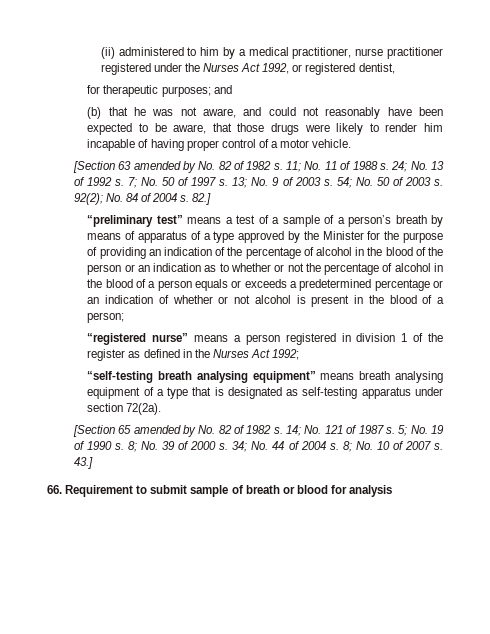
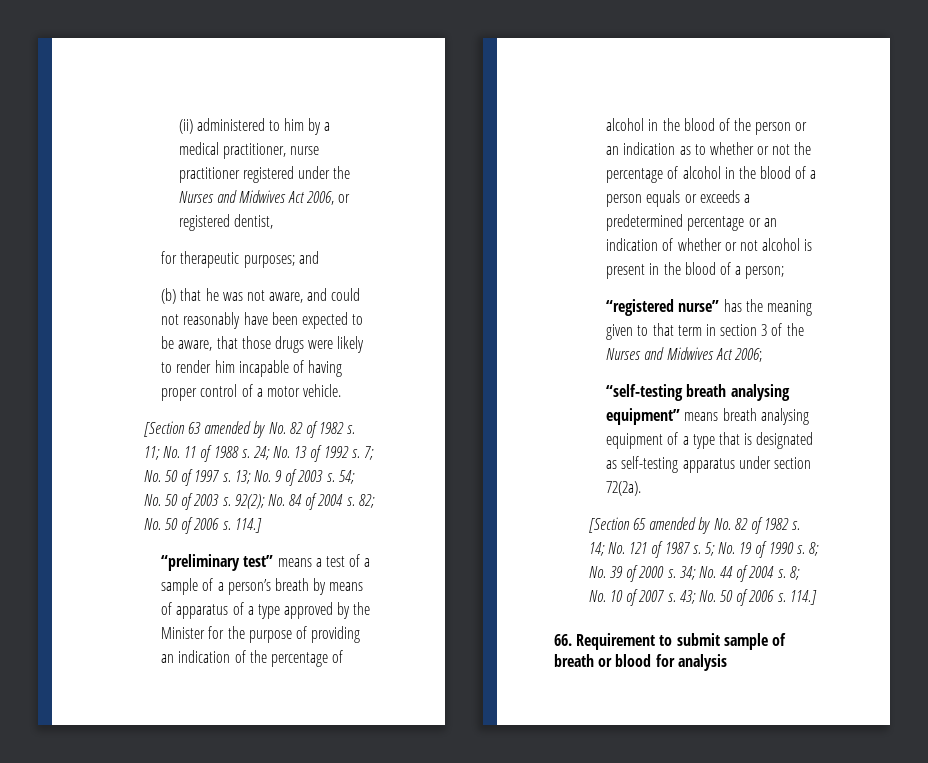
- (ii) administered to him by a medical practitioner, nurse practitioner registered under the Nurses Act 1992, or registered dentist,
+ (ii) administered to him by a medical practitioner, nurse practitioner registered under the Nurses and Midwives Act 2006, or registered dentist,
- 82.]
+ 82; No. 50 of 2006 s. 114.]
- “registered nurse” means a person registered in division 1 of the register as defined in the Nurses Act 1992;
+ “registered nurse” has the meaning given to that term in section 3 of the Nurses and Midwives Act 2006;
- 43.]
+ 43; No. 50 of 2006 s. 114.]

